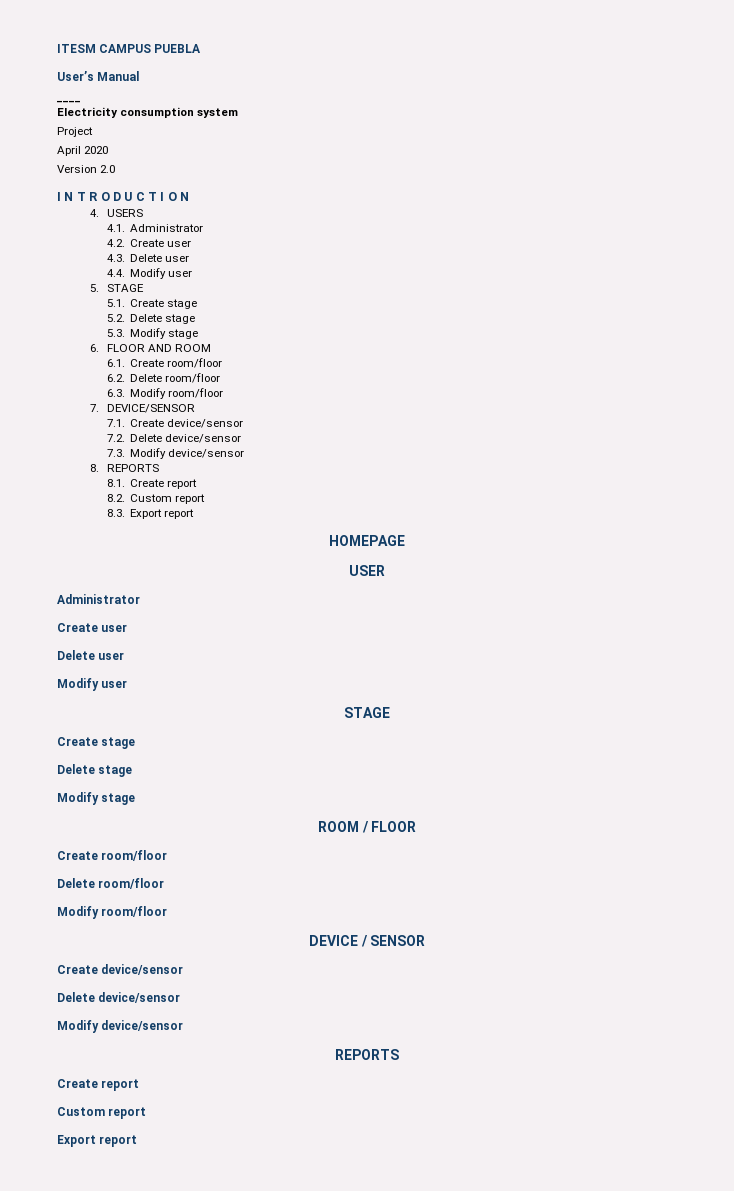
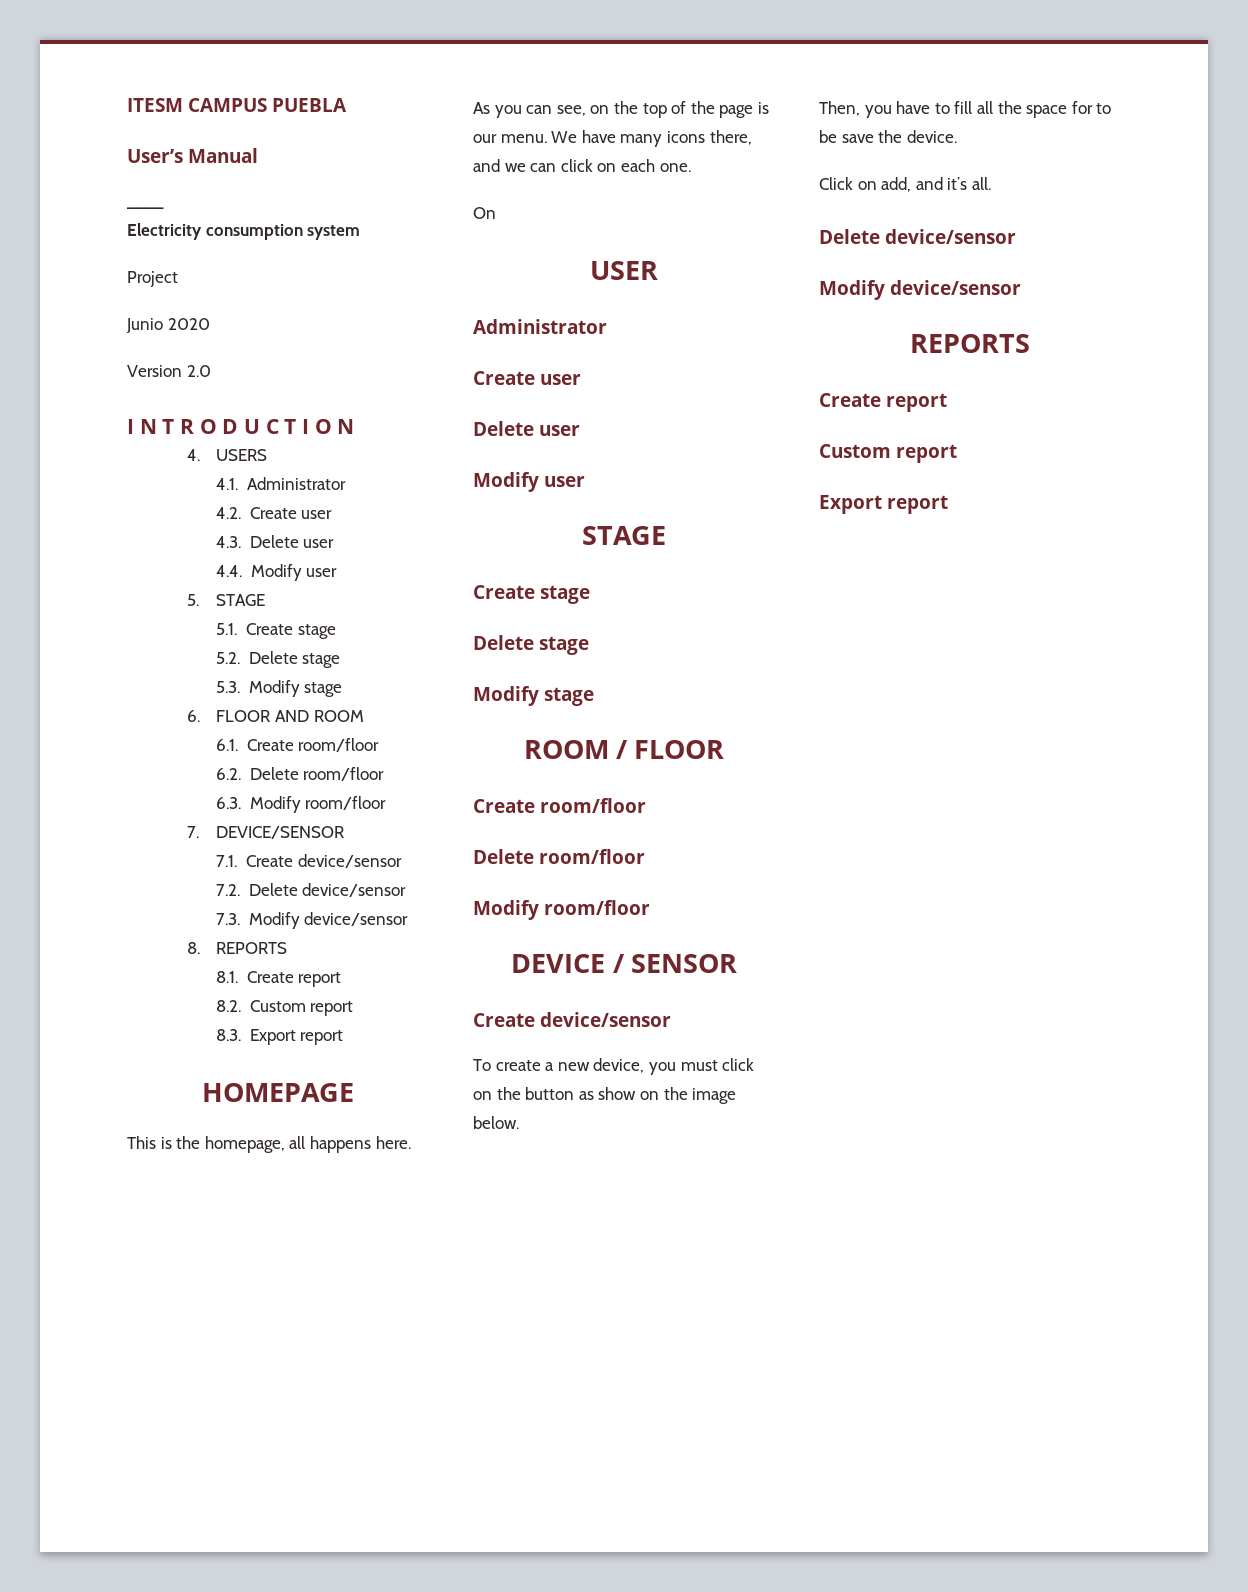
- April 2020
+ Junio 2020
+ This is the homepage, all happens here. As you can see, on the top of the page is our menu. We have many icons there, and we can click on each one.
+ On
+ To create a new device, you must click on the button as show on the image below.
+ Then, you have to fill all the space for to be save the device.
+ Click on add, and it’s all.

